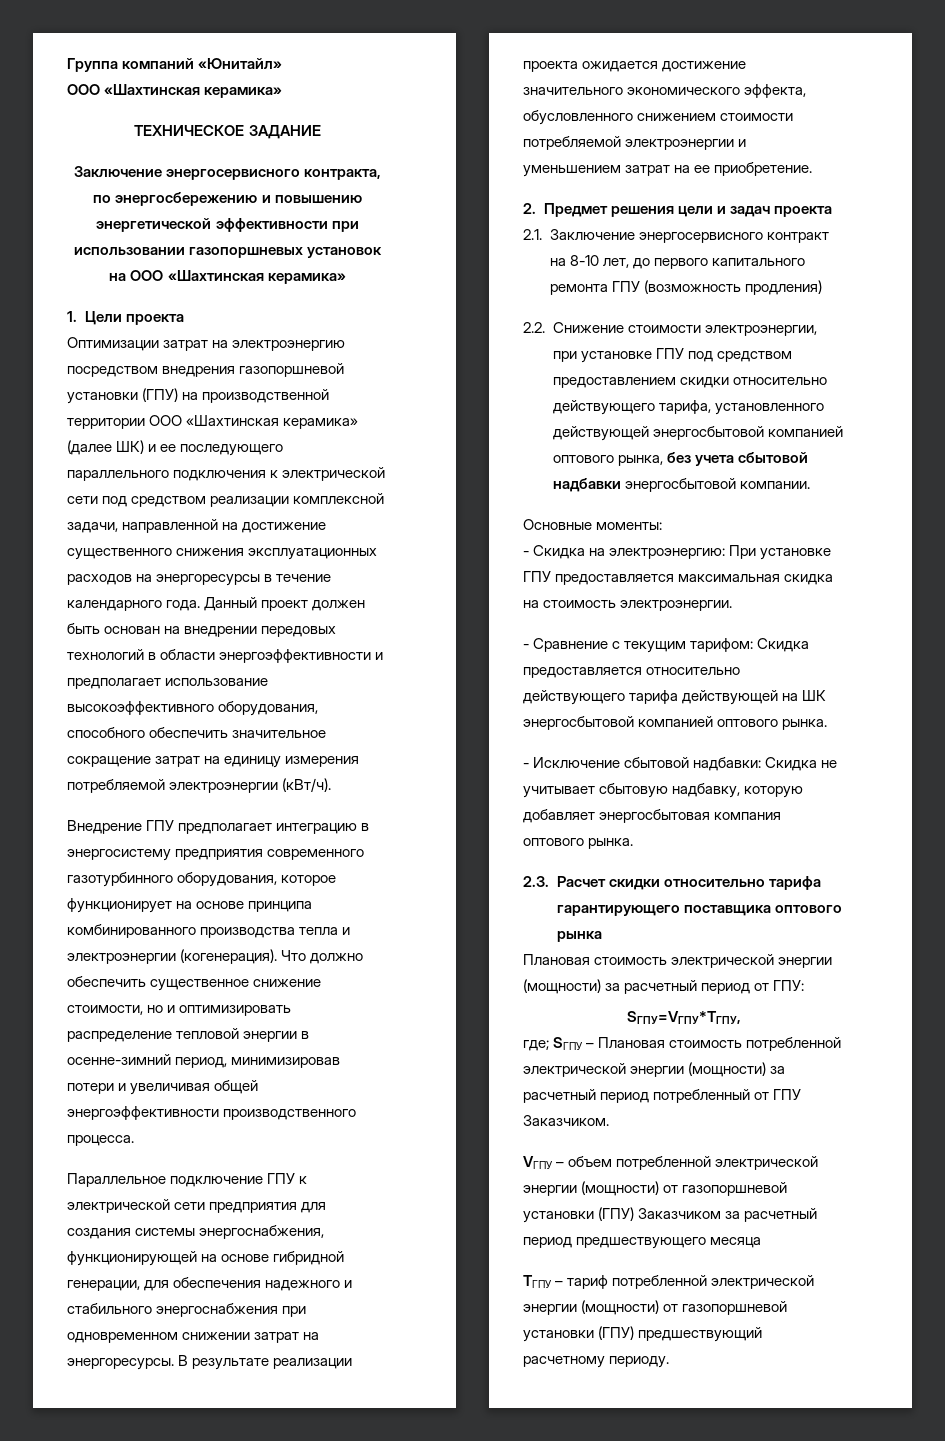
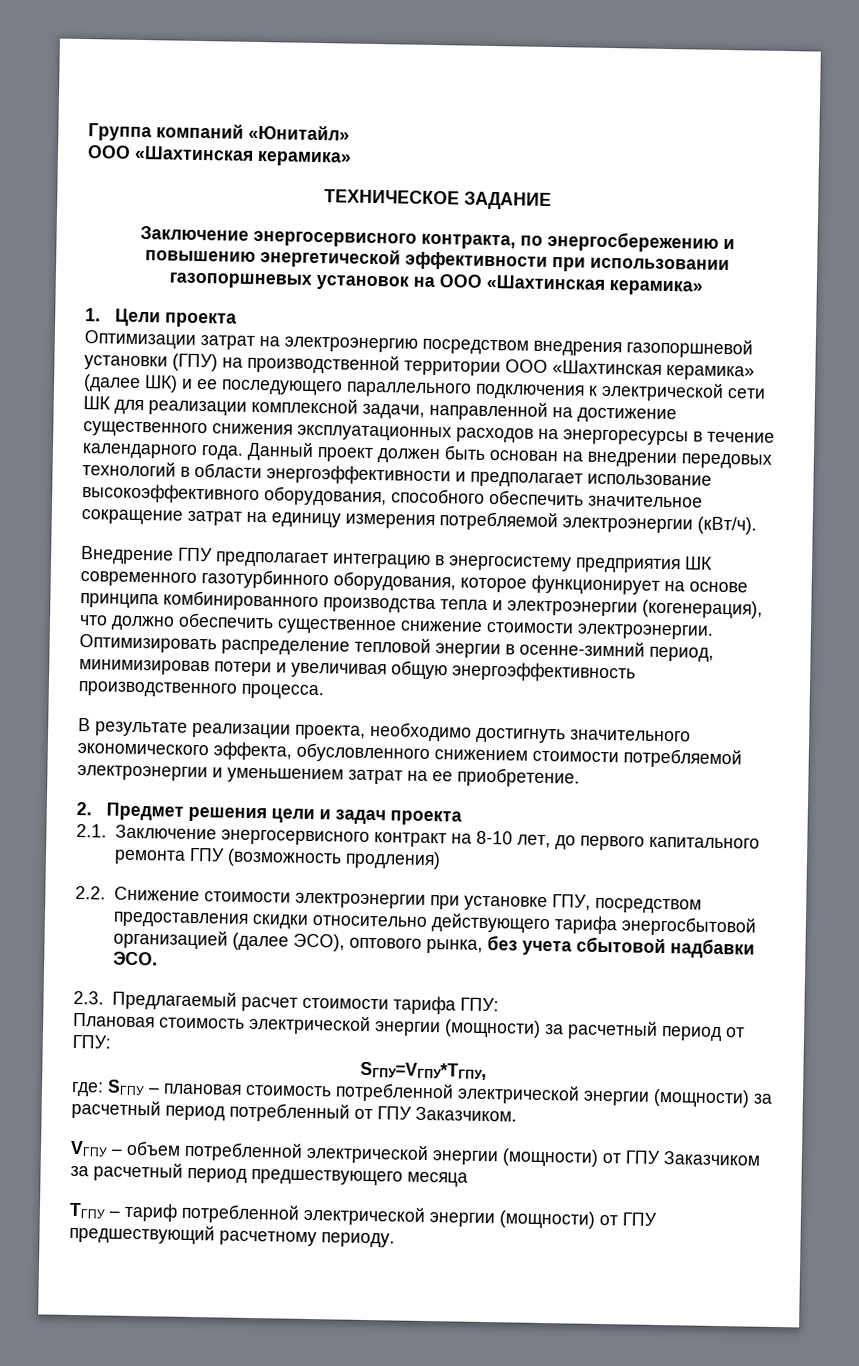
- Оптимизации затрат на электроэнергию посредством внедрения газопоршневой установки (ГПУ) на производственной территории ООО «Шахтинская керамика» (далее ШК) и ее последующего параллельного подключения к электрической сети под средством реализации комплексной задачи, направленной на достижение существенного снижения эксплуатационных расходов на энергоресурсы в течение календарного года.
+ Оптимизации затрат на электроэнергию посредством внедрения газопоршневой установки (ГПУ) на производственной территории ООО «Шахтинская керамика» (далее ШК) и ее последующего параллельного подключения к электрической сети ШК для реализации комплексной задачи, направленной на достижение существенного снижения эксплуатационных расходов на энергоресурсы в течение календарного года.
- Внедрение ГПУ предполагает интеграцию в энергосистему предприятия современного газотурбинного оборудования, которое функционирует на основе принципа комбинированного производства тепла и электроэнергии (когенерация). Что должно обеспечить существенное снижение стоимости, но и оптимизировать распределение тепловой энергии в осенне-зимний период, минимизировав потери и увеличивая общей энергоэффективности производственного процесса.
+ Внедрение ГПУ предполагает интеграцию в энергосистему предприятия ШК современного газотурбинного оборудования, которое функционирует на основе принципа комбинированного производства тепла и электроэнергии (когенерация), что должно обеспечить существенное снижение стоимости электроэнергии. Оптимизировать распределение тепловой энергии в осенне-зимний период, минимизировав потери и увеличивая общую энергоэффективность производственного процесса.
- Параллельное подключение ГПУ к электрической сети предприятия для создания системы энергоснабжения, функционирующей на основе гибридной генерации, для обеспечения надежного и стабильного энергоснабжения при одновременном снижении затрат на энергоресурсы. В результате реализации проекта ожидается достижение значительного экономического эффекта, обусловленного снижением стоимости потребляемой электроэнергии и уменьшением затрат на ее приобретение.
+ В результате реализации проекта, необходимо достигнуть значительного экономического эффекта, обусловленного снижением стоимости потребляемой электроэнергии и уменьшением затрат на ее приобретение.
- 2.2. Снижение стоимости электроэнергии, при установке ГПУ под средством предоставлением скидки относительно действующего тарифа, установленного действующей энергосбытовой компанией оптового рынка, без учета сбытовой надбавки энергосбытовой компании.
- Основные моменты:
- - Скидка на электроэнергию: При установке ГПУ предоставляется максимальная скидка на стоимость электроэнергии.
- - Сравнение с текущим тарифом: Скидка предоставляется относительно действующего тарифа действующей на ШК энергосбытовой компанией оптового рынка.
- - Исключение сбытовой надбавки: Скидка не учитывает сбытовую надбавку, которую добавляет энергосбытовая компания оптового рынка.
- 2.3. Расчет скидки относительно тарифа гарантирующего поставщика оптового рынка
+ 2.2. Снижение стоимости электроэнергии при установке ГПУ, посредством предоставления скидки относительно действующего тарифа энергосбытовой организацией (далее ЭСО), оптового рынка, без учета сбытовой надбавки ЭСО.
+ 2.3. Предлагаемый расчет стоимости тарифа ГПУ:
- где; SГПУ – Плановая стоимость потребленной электрической энергии (мощности) за расчетный период потребленный от ГПУ Заказчиком.
+ где: SГПУ – плановая стоимость потребленной электрической энергии (мощности) за расчетный период потребленный от ГПУ Заказчиком.
- VГПУ – объем потребленной электрической энергии (мощности) от газопоршневой установки (ГПУ) Заказчиком за расчетный период предшествующего месяца
+ VГПУ – объем потребленной электрической энергии (мощности) от ГПУ Заказчиком за расчетный период предшествующего месяца
- TГПУ – тариф потребленной электрической энергии (мощности) от газопоршневой установки (ГПУ) предшествующий расчетному периоду.
+ TГПУ – тариф потребленной электрической энергии (мощности) от ГПУ предшествующий расчетному периоду.

